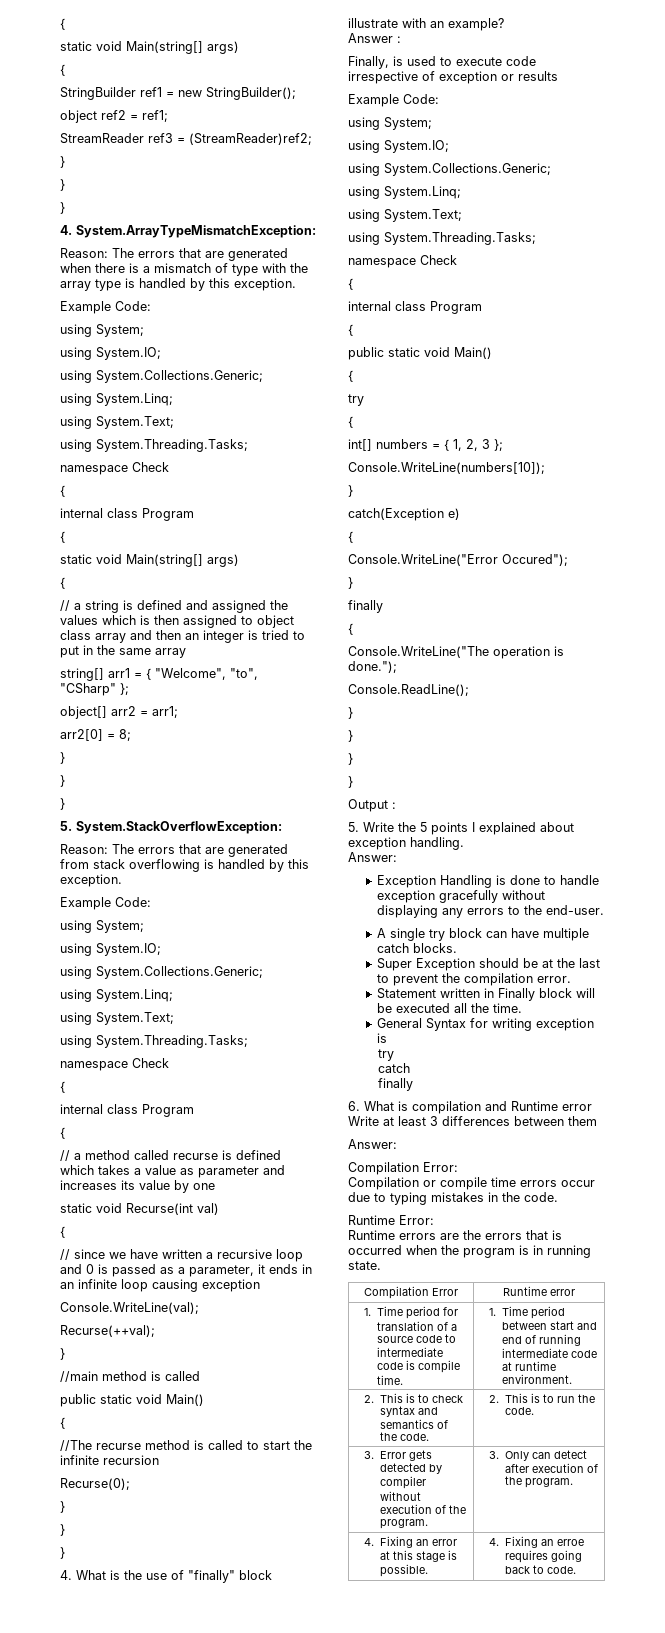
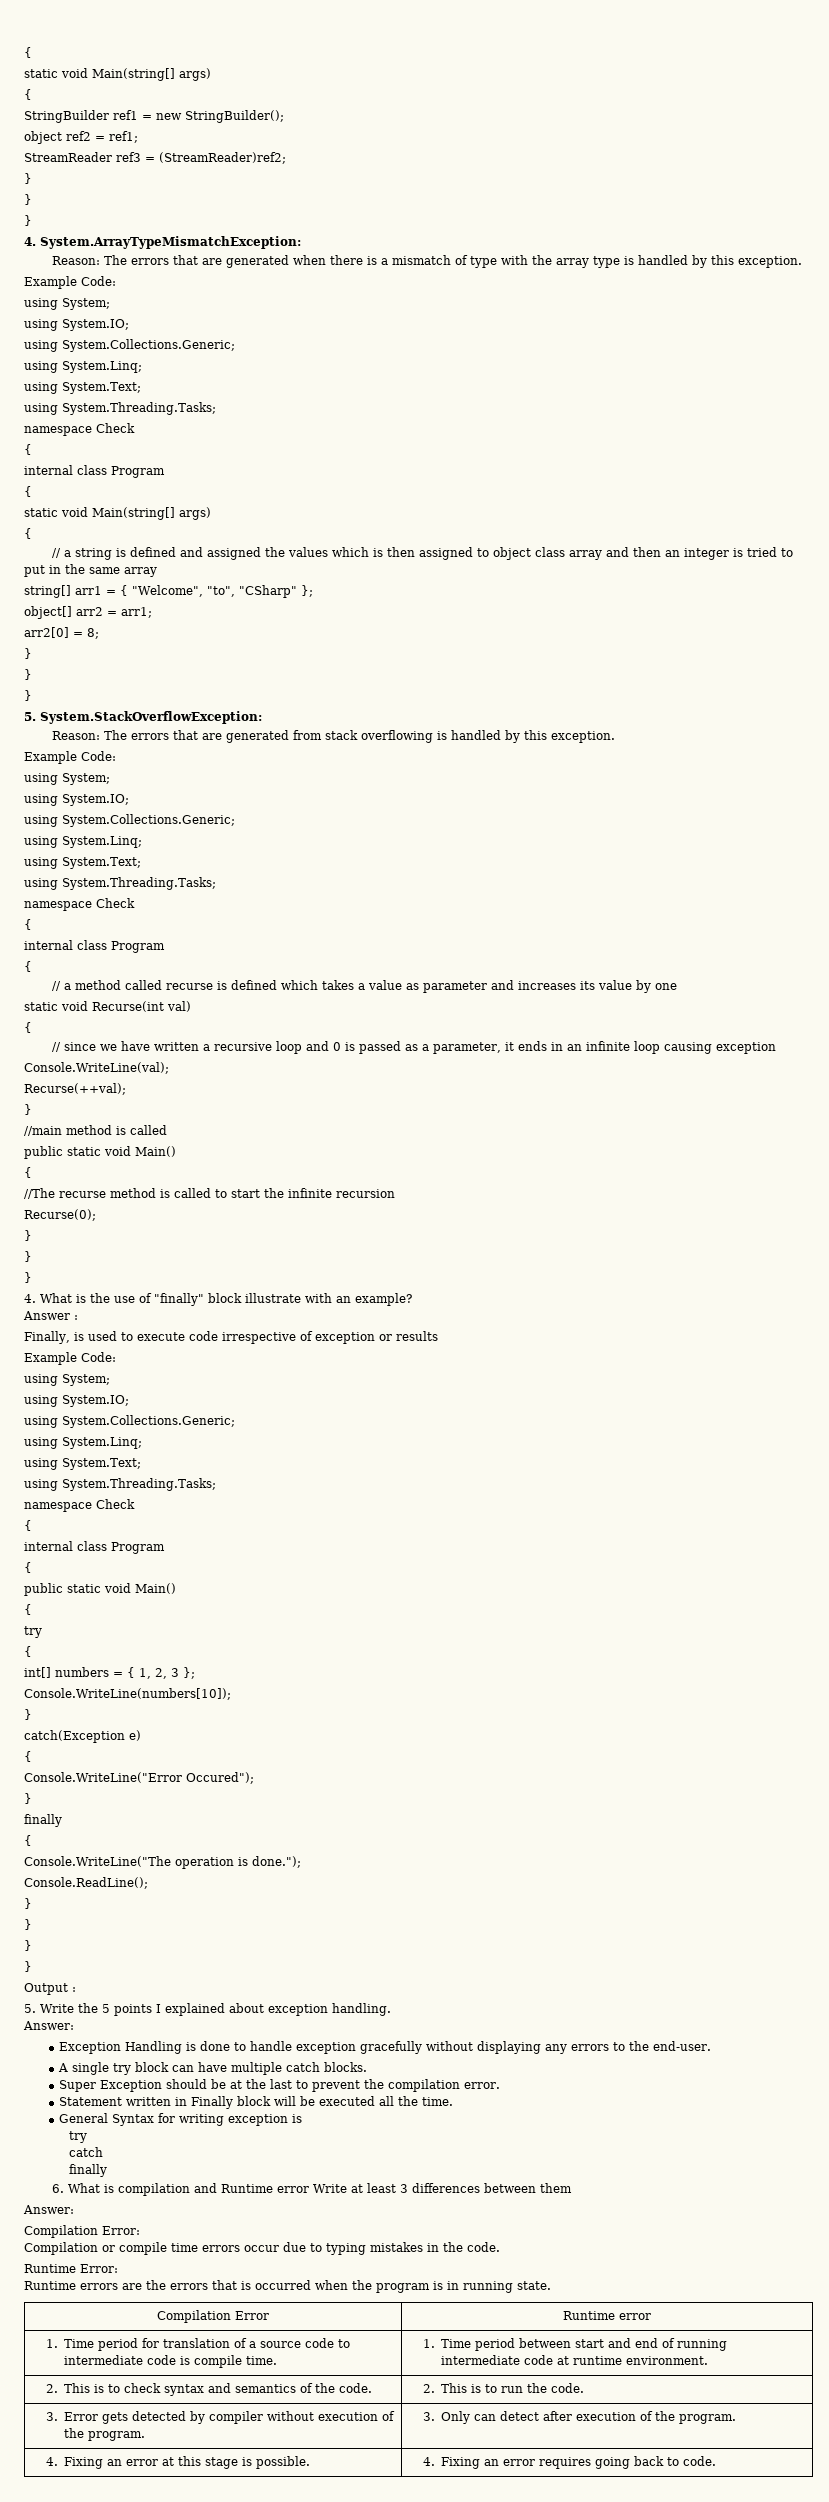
- 4. Fixing an error at this stage is possible. | 4. Fixing an erroe requires going back to code.
+ 4. Fixing an error at this stage is possible. | 4. Fixing an error requires going back to code.

